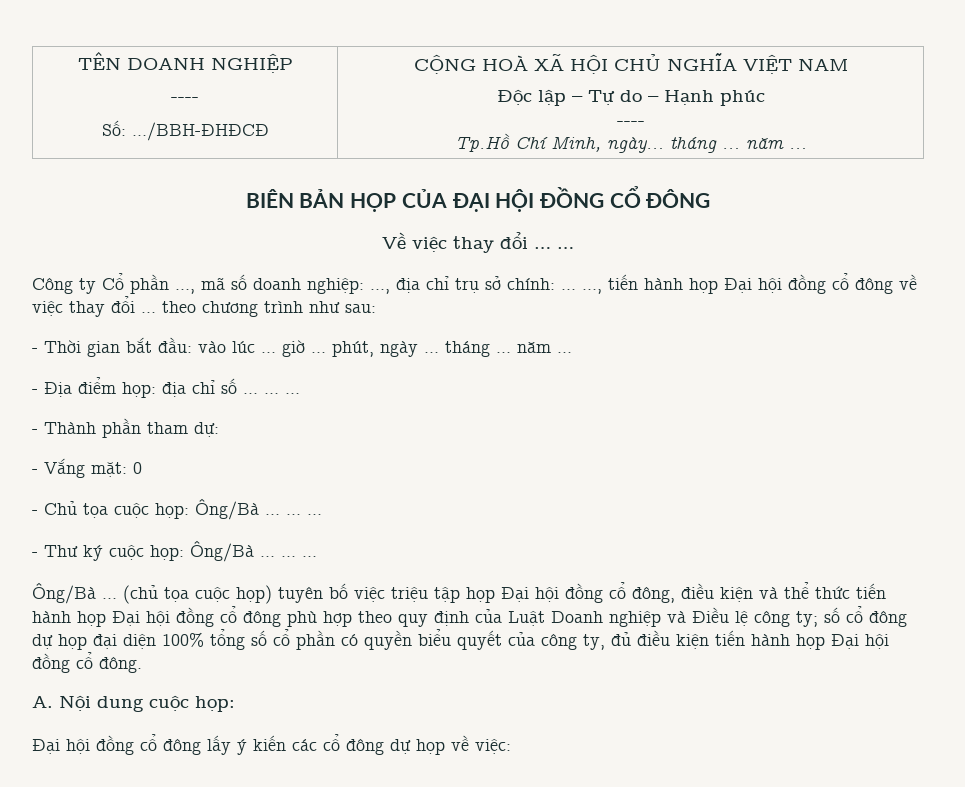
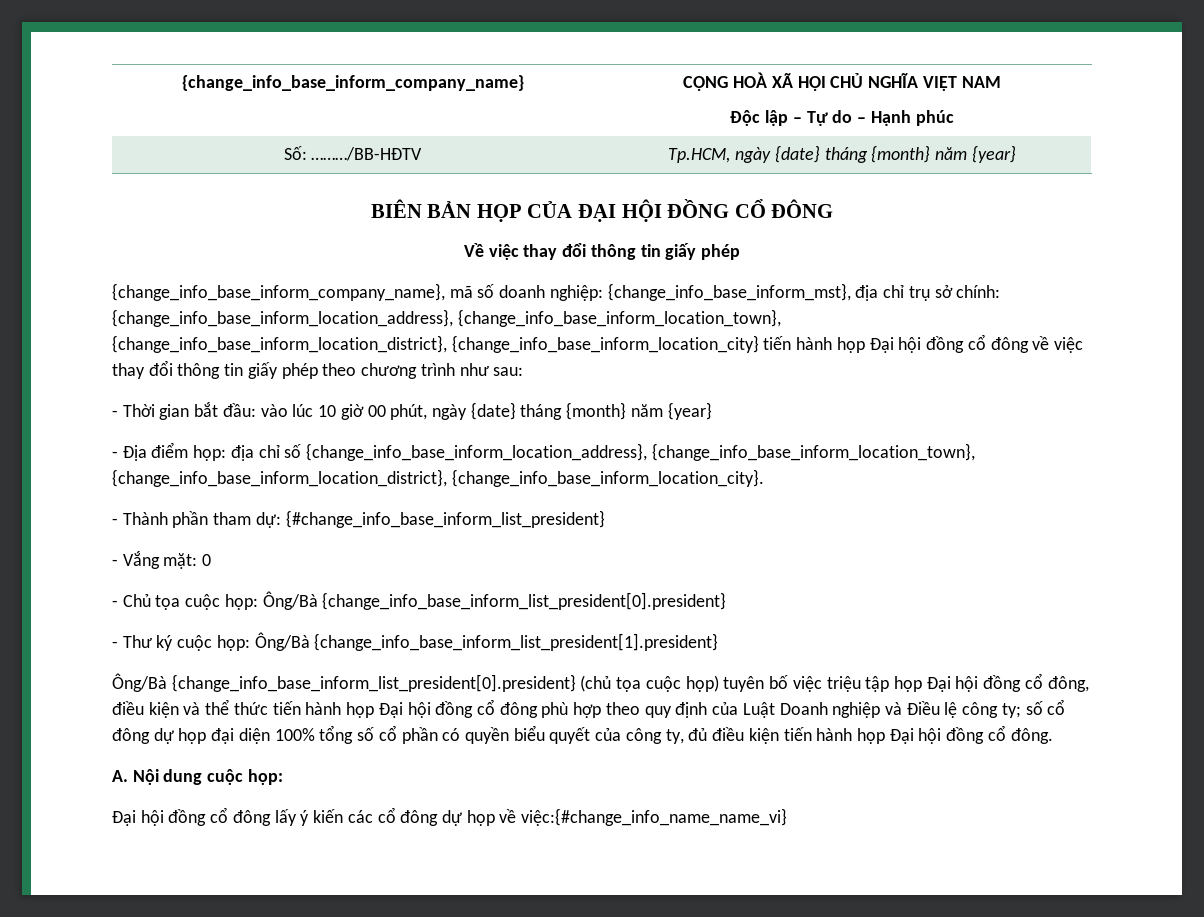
- TÊN DOANH NGHIỆP
- ----
- Số: …/BBH-ĐHĐCĐ | CỘNG HOÀ XÃ HỘI CHỦ NGHĨA VIỆT NAM
+ {change_info_base_inform_company_name} | CỘNG HOÀ XÃ HỘI CHỦ NGHĨA VIỆT NAM
  Độc lập – Tự do – Hạnh phúc
- ----
- Tp.Hồ Chí Minh, ngày… tháng … năm …
+ Số: ………/BB-HĐTV | Tp.HCM, ngày {date} tháng {month} năm {year}
- Về việc thay đổi … …
- Công ty Cổ phần …, mã số doanh nghiệp: …, địa chỉ trụ sở chính: … …, tiến hành họp Đại hội đồng cổ đông về việc thay đổi … theo chương trình như sau:
+ Về việc thay đổi thông tin giấy phép
+ {change_info_base_inform_company_name}, mã số doanh nghiệp: {change_info_base_inform_mst}, địa chỉ trụ sở chính: {change_info_base_inform_location_address}, {change_info_base_inform_location_town}, {change_info_base_inform_location_district}, {change_info_base_inform_location_city} tiến hành họp Đại hội đồng cổ đông về việc thay đổi thông tin giấy phép theo chương trình như sau:
- - Thời gian bắt đầu: vào lúc … giờ … phút, ngày … tháng … năm …
+ - Thời gian bắt đầu: vào lúc 10 giờ 00 phút, ngày {date} tháng {month} năm {year}
- - Địa điểm họp: địa chỉ số … … …
+ - Địa điểm họp: địa chỉ số {change_info_base_inform_location_address}, {change_info_base_inform_location_town}, {change_info_base_inform_location_district}, {change_info_base_inform_location_city}.
- - Thành phần tham dự:
+ - Thành phần tham dự: {#change_info_base_inform_list_president}
- - Chủ tọa cuộc họp: Ông/Bà … … …
+ - Chủ tọa cuộc họp: Ông/Bà {change_info_base_inform_list_president[0].president}
- - Thư ký cuộc họp: Ông/Bà … … …
- Ông/Bà … (chủ tọa cuộc họp) tuyên bố việc triệu tập họp Đại hội đồng cổ đông, điều kiện và thể thức tiến hành họp Đại hội đồng cổ đông phù hợp theo quy định của Luật Doanh nghiệp và Điều lệ công ty;
+ - Thư ký cuộc họp: Ông/Bà {change_info_base_inform_list_president[1].president}
+ Ông/Bà {change_info_base_inform_list_president[0].president} (chủ tọa cuộc họp) tuyên bố việc triệu tập họp Đại hội đồng cổ đông, điều kiện và thể thức tiến hành họp Đại hội đồng cổ đông phù hợp theo quy định của Luật Doanh nghiệp và Điều lệ công ty;
- Đại hội đồng cổ đông lấy ý kiến các cổ đông dự họp về việc:
+ Đại hội đồng cổ đông lấy ý kiến các cổ đông dự họp về việc:{#change_info_name_name_vi}

